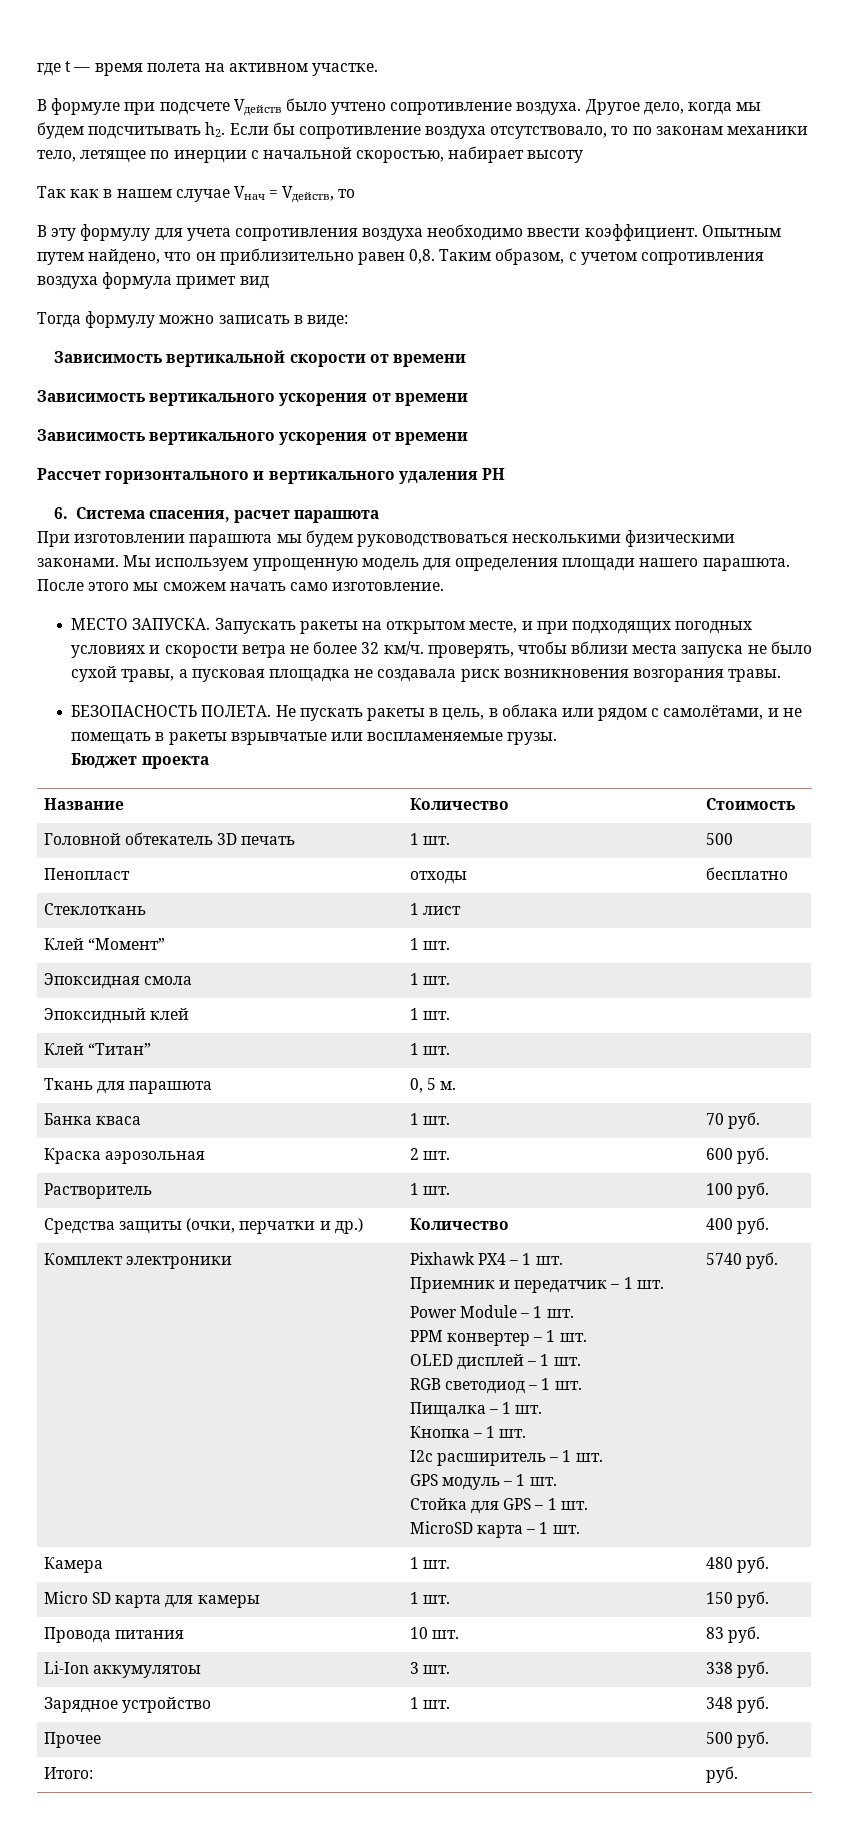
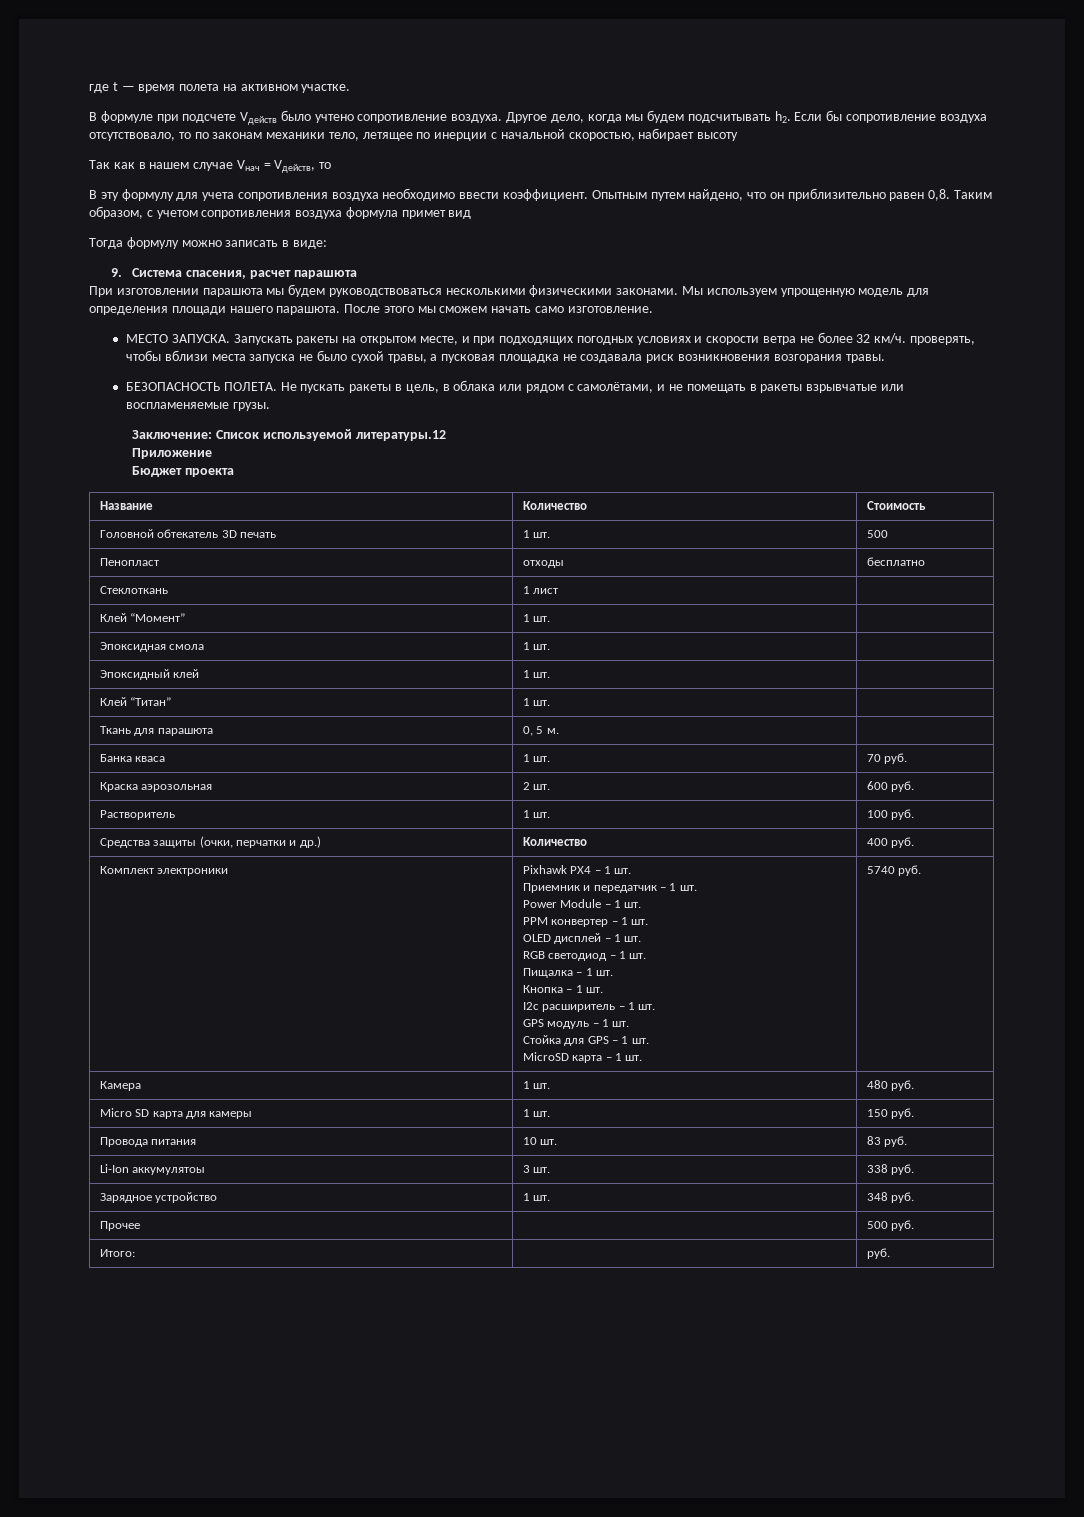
- Зависимость вертикальной скорости от времени
- Зависимость вертикального ускорения от времени
- Зависимость вертикального ускорения от времени
- Рассчет горизонтального и вертикального удаления РН
- 6. Система спасения, расчет парашюта
+ 9. Система спасения, расчет парашюта
+ Заключение: Список используемой литературы.12
+ Приложение

